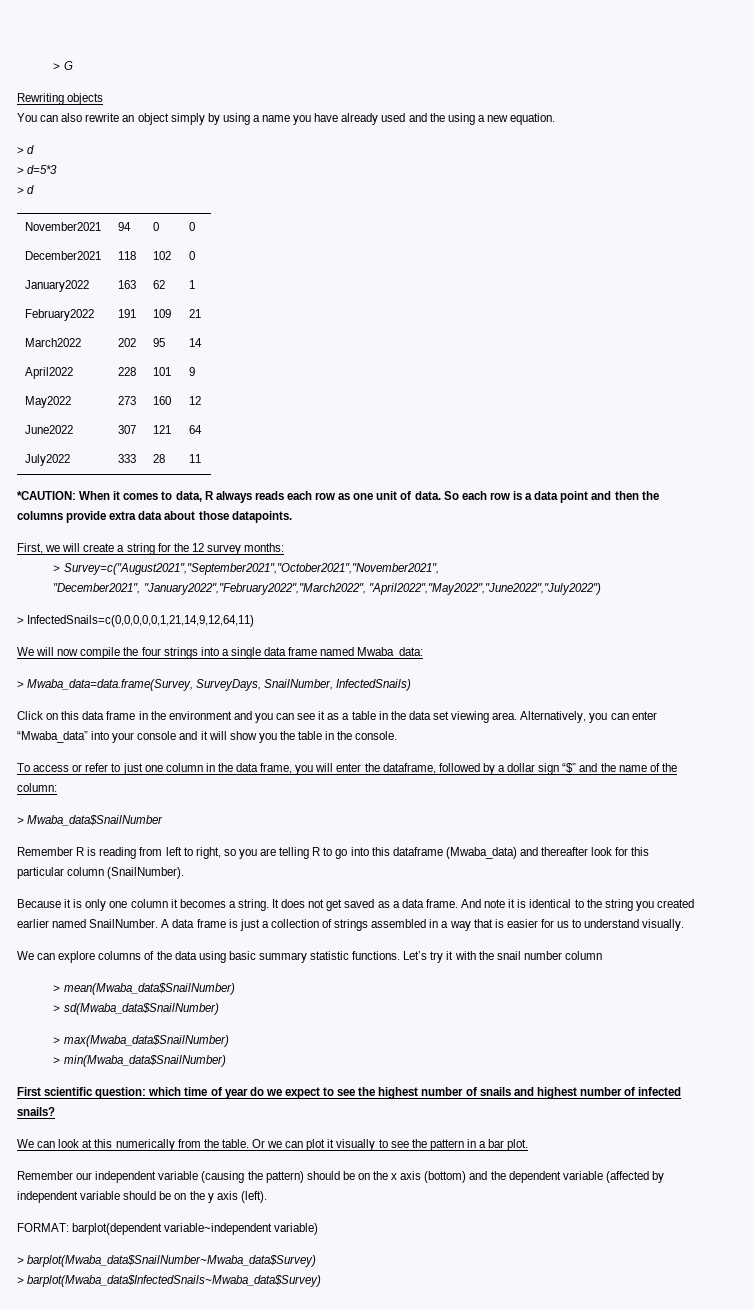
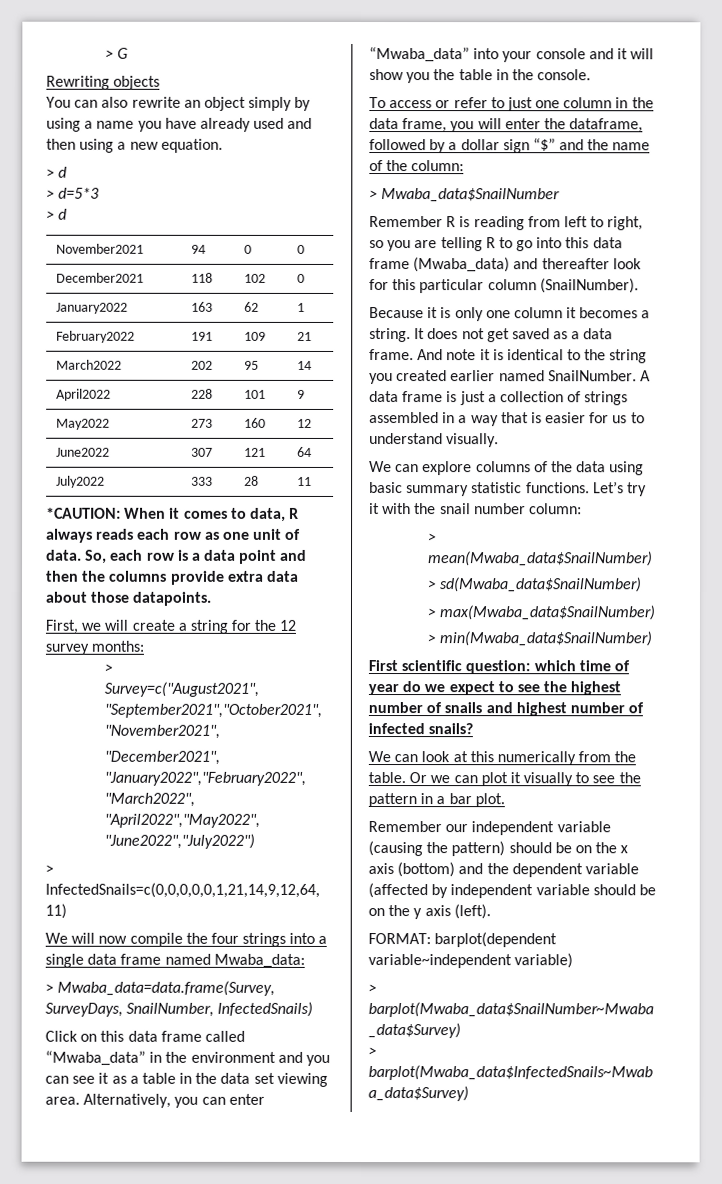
- You can also rewrite an object simply by using a name you have already used and the using a new equation.
+ You can also rewrite an object simply by using a name you have already used and then using a new equation.
- So each row is a data point and then the columns provide extra data about those datapoints.
+ So, each row is a data point and then the columns provide extra data about those datapoints.
- Click on this data frame in the environment and you can see it as a table in the data set viewing area.
+ Click on this data frame called “Mwaba_data” in the environment and you can see it as a table in the data set viewing area.
- Remember R is reading from left to right, so you are telling R to go into this dataframe (Mwaba_data) and thereafter look for this particular column (SnailNumber).
+ Remember R is reading from left to right, so you are telling R to go into this data frame (Mwaba_data) and thereafter look for this particular column (SnailNumber).
- Let’s try it with the snail number column
+ Let’s try it with the snail number column:

